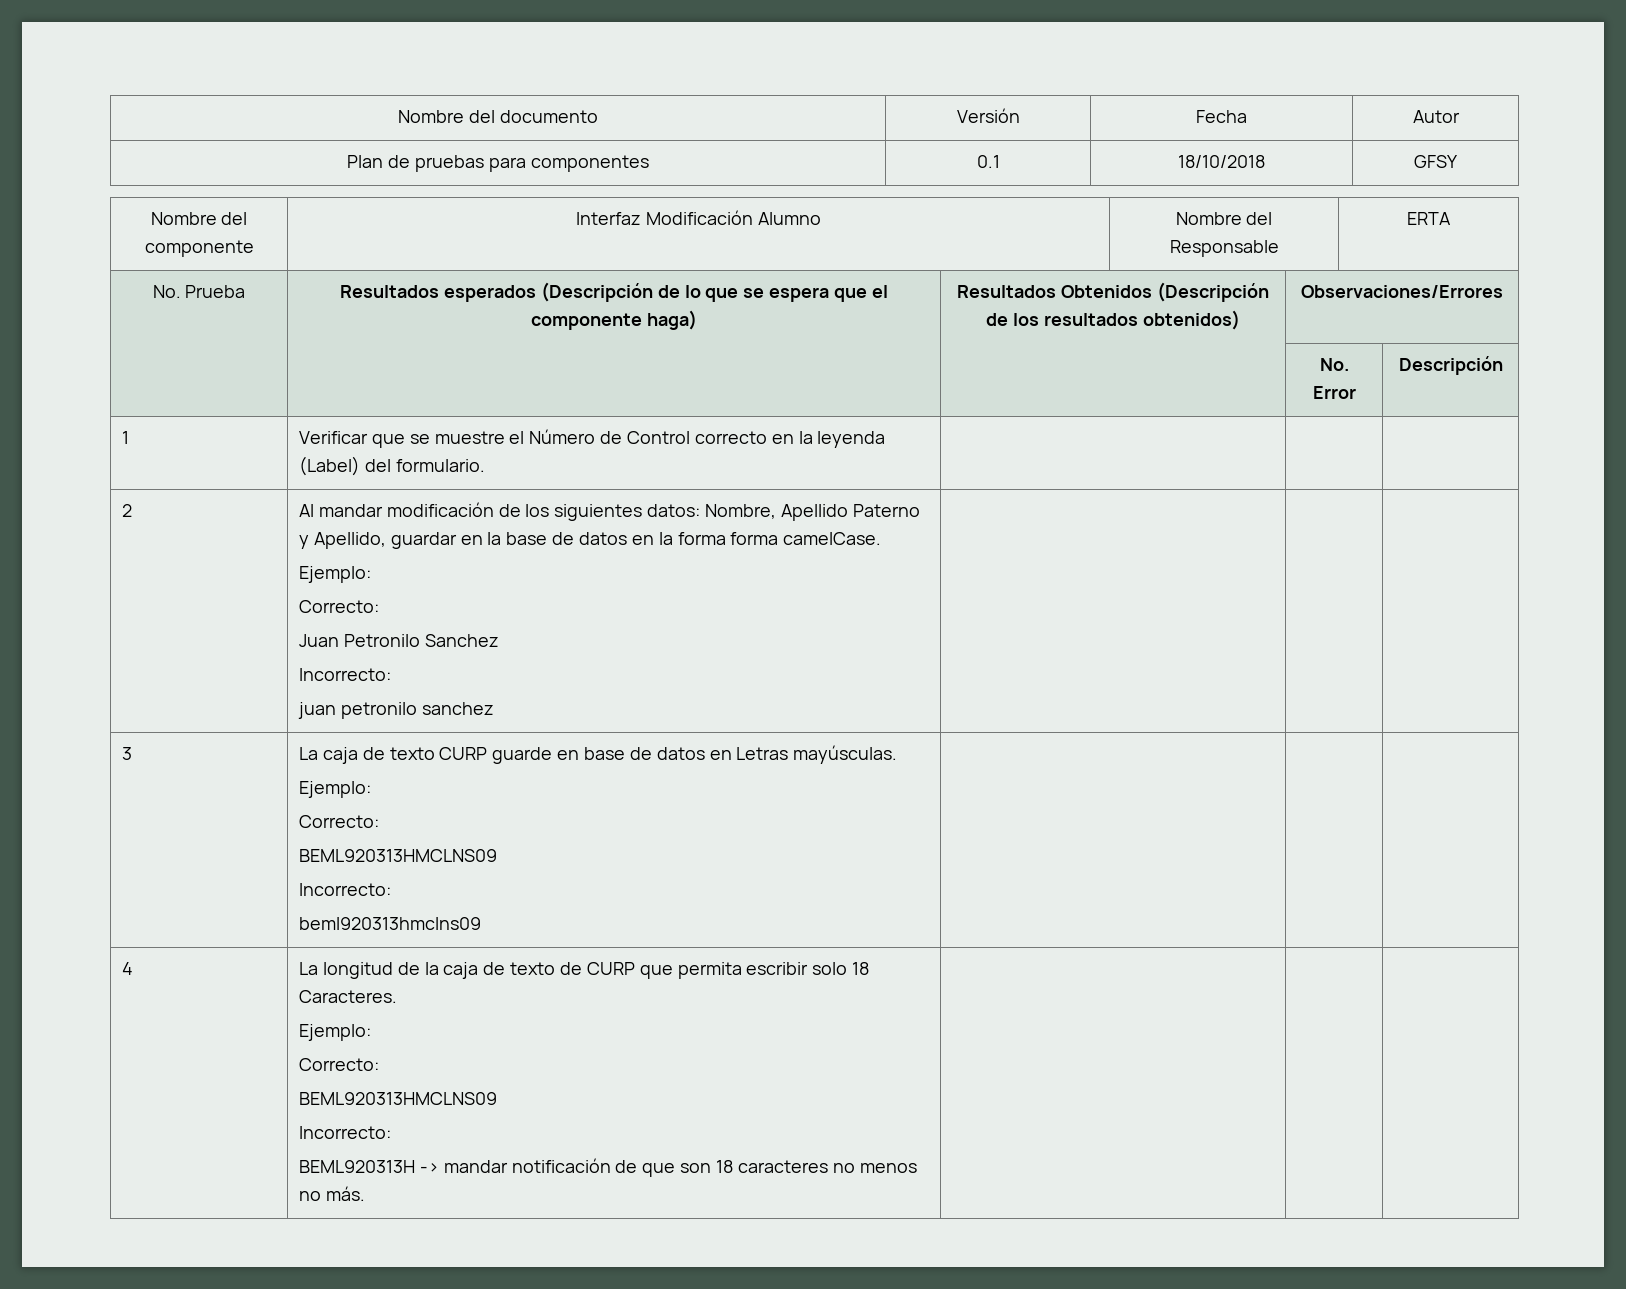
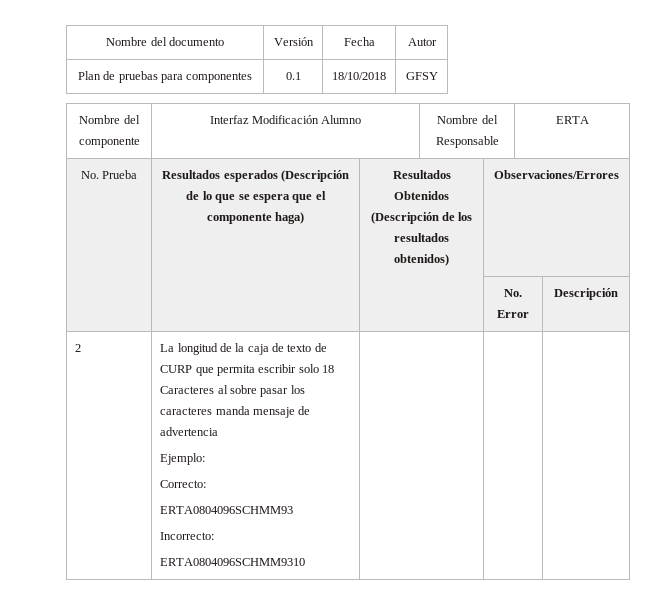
- 1 | Verificar que se muestre el Número de Control correcto en la leyenda (Label) del formulario. | | |
- 2 | Al mandar modificación de los siguientes datos: Nombre, Apellido Paterno y Apellido, guardar en la base de datos en la forma forma camelCase.
+ 2 | La longitud de la caja de texto de CURP que permita escribir solo 18 Caracteres al sobre pasar los caracteres manda mensaje de advertencia
  Ejemplo:
  Correcto:
- Juan Petronilo Sanchez
+ ERTA0804096SCHMM93
  Incorrecto:
- juan petronilo sanchez | | |
- 3 | La caja de texto CURP guarde en base de datos en Letras mayúsculas.
- Ejemplo:
- Correcto:
- BEML920313HMCLNS09
- Incorrecto:
- beml920313hmclns09 | | |
- 4 | La longitud de la caja de texto de CURP que permita escribir solo 18 Caracteres.
- Ejemplo:
- Correcto:
- BEML920313HMCLNS09
- Incorrecto:
- BEML920313H -> mandar notificación de que son 18 caracteres no menos no más. | | |
+ ERTA0804096SCHMM9310 | | |

